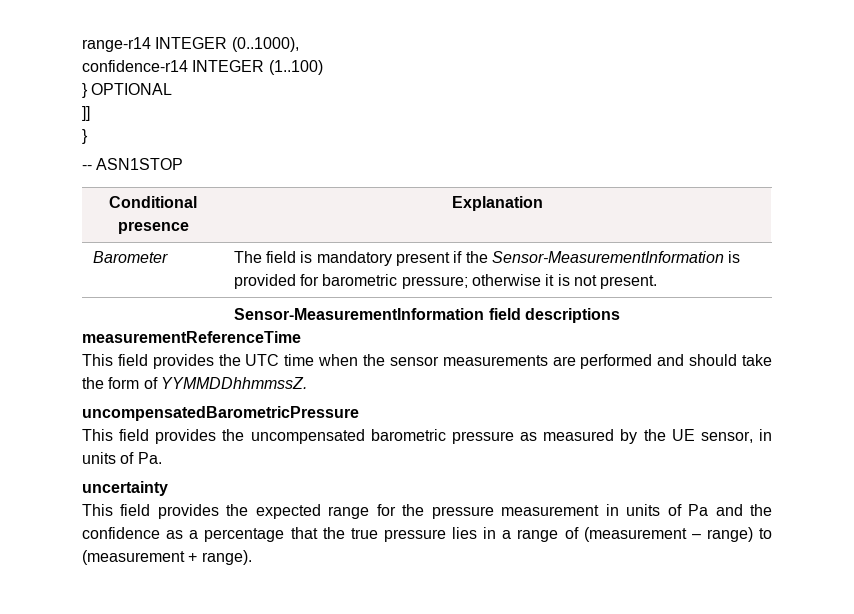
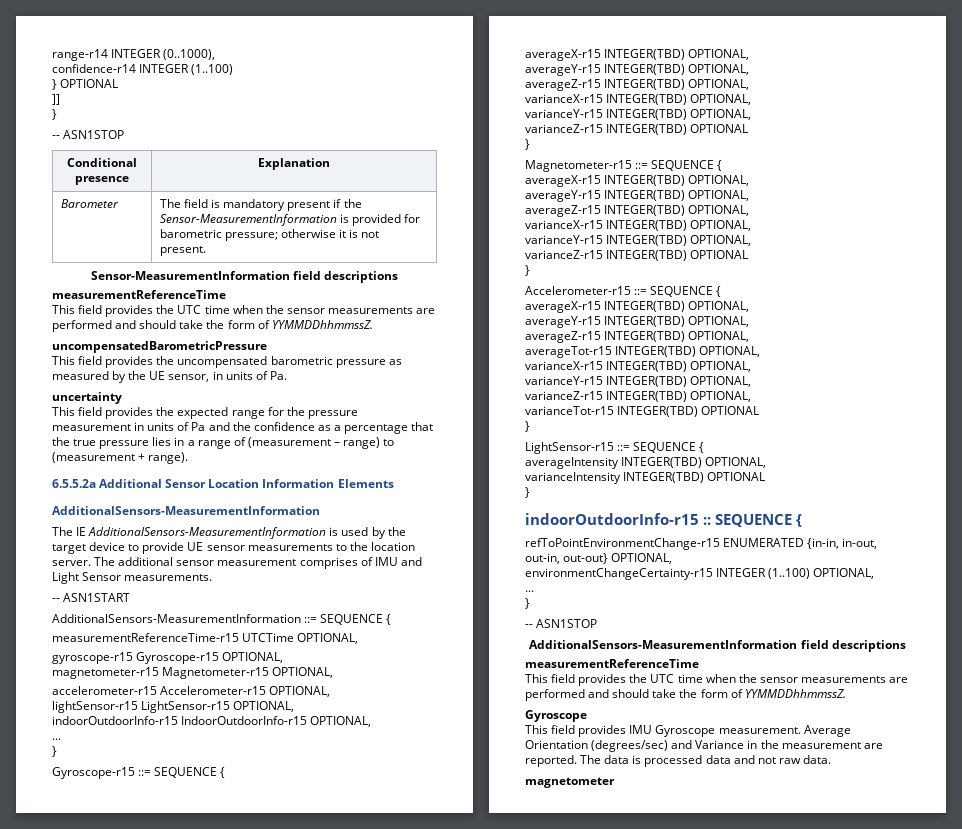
+ 6.5.5.2a Additional Sensor Location Information Elements
+ AdditionalSensors-MeasurementInformation
+ The IE AdditionalSensors-MeasurementInformation is used by the target device to provide UE sensor measurements to the location server. The additional sensor measurement comprises of IMU and Light Sensor measurements.
+ -- ASN1START
+ AdditionalSensors-MeasurementInformation ::= SEQUENCE {
+ measurementReferenceTime-r15 UTCTime OPTIONAL,
+ gyroscope-r15 Gyroscope-r15 OPTIONAL,
+ magnetometer-r15 Magnetometer-r15 OPTIONAL,
+ accelerometer-r15 Accelerometer-r15 OPTIONAL,
+ lightSensor-r15 LightSensor-r15 OPTIONAL,
+ indoorOutdoorInfo-r15 IndoorOutdoorInfo-r15 OPTIONAL,
+ ...
+ }
+ Gyroscope-r15 ::= SEQUENCE {
+ averageX-r15 INTEGER(TBD) OPTIONAL,
+ averageY-r15 INTEGER(TBD) OPTIONAL,
+ averageZ-r15 INTEGER(TBD) OPTIONAL,
+ varianceX-r15 INTEGER(TBD) OPTIONAL,
+ varianceY-r15 INTEGER(TBD) OPTIONAL,
+ varianceZ-r15 INTEGER(TBD) OPTIONAL
+ }
+ Magnetometer-r15 ::= SEQUENCE {
+ averageX-r15 INTEGER(TBD) OPTIONAL,
+ averageY-r15 INTEGER(TBD) OPTIONAL,
+ averageZ-r15 INTEGER(TBD) OPTIONAL,
+ varianceX-r15 INTEGER(TBD) OPTIONAL,
+ varianceY-r15 INTEGER(TBD) OPTIONAL,
+ varianceZ-r15 INTEGER(TBD) OPTIONAL
+ }
+ Accelerometer-r15 ::= SEQUENCE {
+ averageX-r15 INTEGER(TBD) OPTIONAL,
+ averageY-r15 INTEGER(TBD) OPTIONAL,
+ averageZ-r15 INTEGER(TBD) OPTIONAL,
+ averageTot-r15 INTEGER(TBD) OPTIONAL,
+ varianceX-r15 INTEGER(TBD) OPTIONAL,
+ varianceY-r15 INTEGER(TBD) OPTIONAL,
+ varianceZ-r15 INTEGER(TBD) OPTIONAL,
+ varianceTot-r15 INTEGER(TBD) OPTIONAL
+ }
+ LightSensor-r15 ::= SEQUENCE {
+ averageIntensity INTEGER(TBD) OPTIONAL,
+ varianceIntensity INTEGER(TBD) OPTIONAL
+ }
+ indoorOutdoorInfo-r15 :: SEQUENCE {
+ refToPointEnvironmentChange-r15 ENUMERATED {in-in, in-out, out-in, out-out} OPTIONAL,
+ environmentChangeCertainty-r15 INTEGER (1..100) OPTIONAL,
+ ...
+ }
+ -- ASN1STOP
+ AdditionalSensors-MeasurementInformation field descriptions
+ measurementReferenceTime
+ This field provides the UTC time when the sensor measurements are performed and should take the form of YYMMDDhhmmssZ.
+ Gyroscope
+ This field provides IMU Gyroscope measurement. Average Orientation (degrees/sec) and Variance in the measurement are reported. The data is processed data and not raw data.
+ magnetometer

